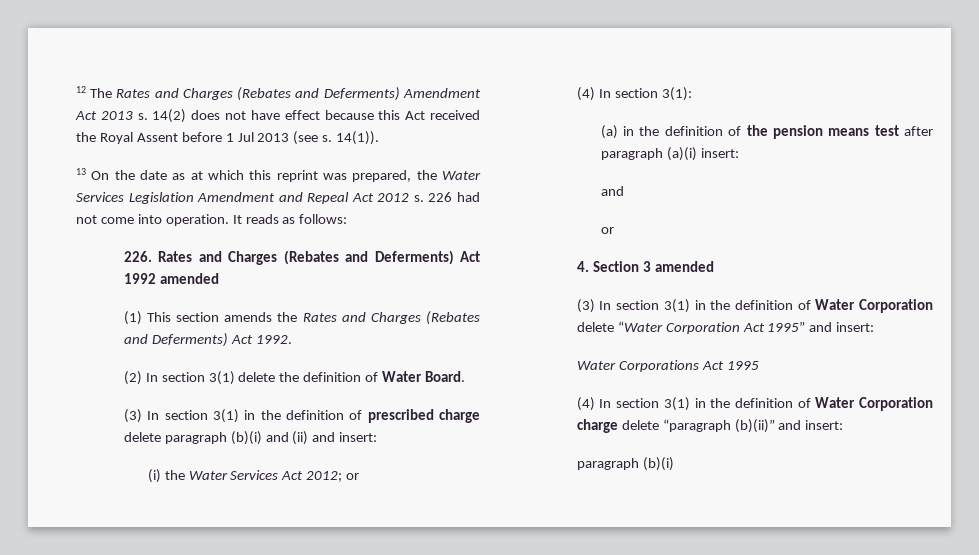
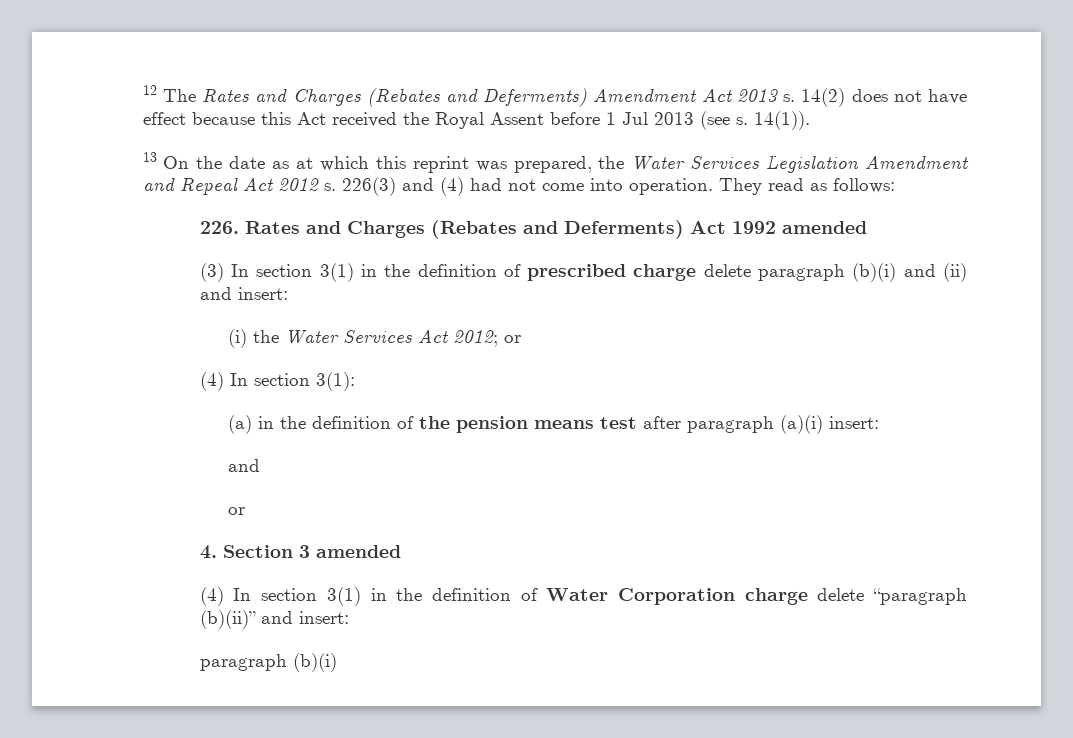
- 226 had not come into operation.
+ 226(3) and (4) had not come into operation.
- It reads as follows:
+ They read as follows:
- (1) This section amends the Rates and Charges (Rebates and Deferments) Act 1992.
- (2) In section 3(1) delete the definition of Water Board.
- (3) In section 3(1) in the definition of Water Corporation delete “Water Corporation Act 1995” and insert:
- Water Corporations Act 1995

